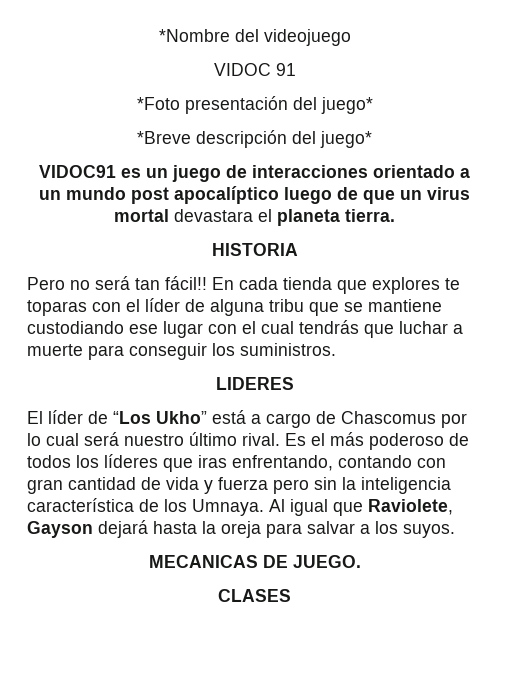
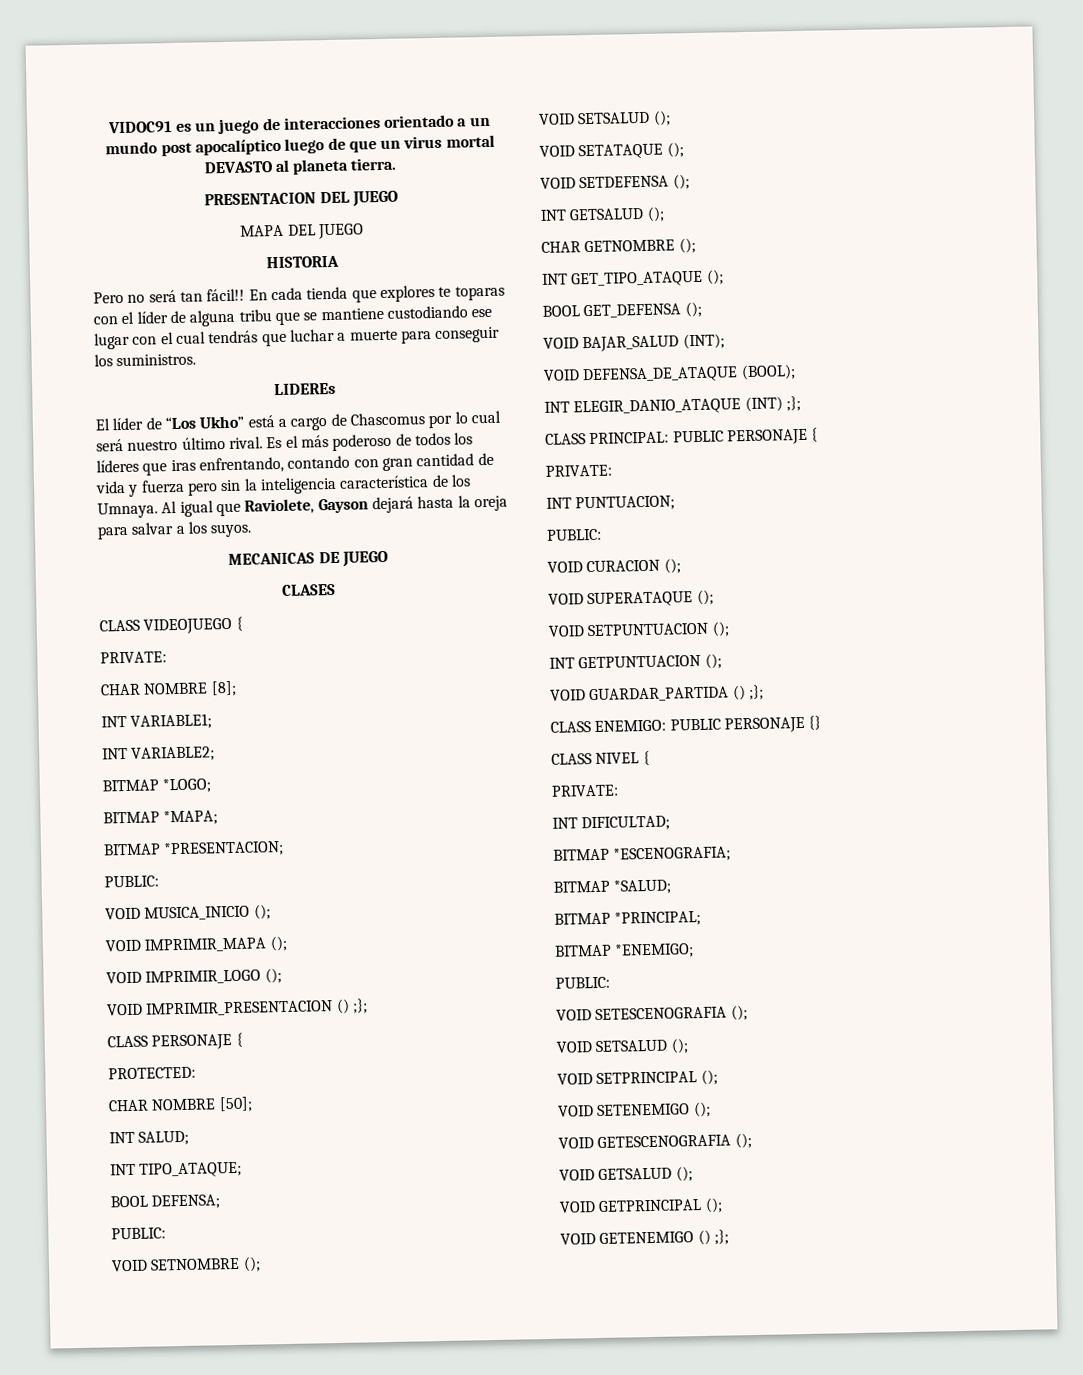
- *Nombre del videojuego
- VIDOC 91
- *Foto presentación del juego*
- *Breve descripción del juego*
- VIDOC91 es un juego de interacciones orientado a un mundo post apocalíptico luego de que un virus mortal devastara el planeta tierra.
+ VIDOC91 es un juego de interacciones orientado a un mundo post apocalíptico luego de que un virus mortal DEVASTO al planeta tierra.
+ PRESENTACION DEL JUEGO
+ MAPA DEL JUEGO
- LIDERES
+ LIDEREs
- MECANICAS DE JUEGO.
+ MECANICAS DE JUEGO
+ CLASS VIDEOJUEGO {
+ PRIVATE:
+ CHAR NOMBRE [8];
+ INT VARIABLE1;
+ INT VARIABLE2;
+ BITMAP *LOGO;
+ BITMAP *MAPA;
+ BITMAP *PRESENTACION;
+ PUBLIC:
+ VOID MUSICA_INICIO ();
+ VOID IMPRIMIR_MAPA ();
+ VOID IMPRIMIR_LOGO ();
+ VOID IMPRIMIR_PRESENTACION () ;};
+ CLASS PERSONAJE {
+ PROTECTED:
+ CHAR NOMBRE [50];
+ INT SALUD;
+ INT TIPO_ATAQUE;
+ BOOL DEFENSA;
+ PUBLIC:
+ VOID SETNOMBRE ();
+ VOID SETSALUD ();
+ VOID SETATAQUE ();
+ VOID SETDEFENSA ();
+ INT GETSALUD ();
+ CHAR GETNOMBRE ();
+ INT GET_TIPO_ATAQUE ();
+ BOOL GET_DEFENSA ();
+ VOID BAJAR_SALUD (INT);
+ VOID DEFENSA_DE_ATAQUE (BOOL);
+ INT ELEGIR_DANIO_ATAQUE (INT) ;};
+ CLASS PRINCIPAL: PUBLIC PERSONAJE {
+ PRIVATE:
+ INT PUNTUACION;
+ PUBLIC:
+ VOID CURACION ();
+ VOID SUPERATAQUE ();
+ VOID SETPUNTUACION ();
+ INT GETPUNTUACION ();
+ VOID GUARDAR_PARTIDA () ;};
+ CLASS ENEMIGO: PUBLIC PERSONAJE {}
+ CLASS NIVEL {
+ PRIVATE:
+ INT DIFICULTAD;
+ BITMAP *ESCENOGRAFIA;
+ BITMAP *SALUD;
+ BITMAP *PRINCIPAL;
+ BITMAP *ENEMIGO;
+ PUBLIC:
+ VOID SETESCENOGRAFIA ();
+ VOID SETSALUD ();
+ VOID SETPRINCIPAL ();
+ VOID SETENEMIGO ();
+ VOID GETESCENOGRAFIA ();
+ VOID GETSALUD ();
+ VOID GETPRINCIPAL ();
+ VOID GETENEMIGO () ;};

